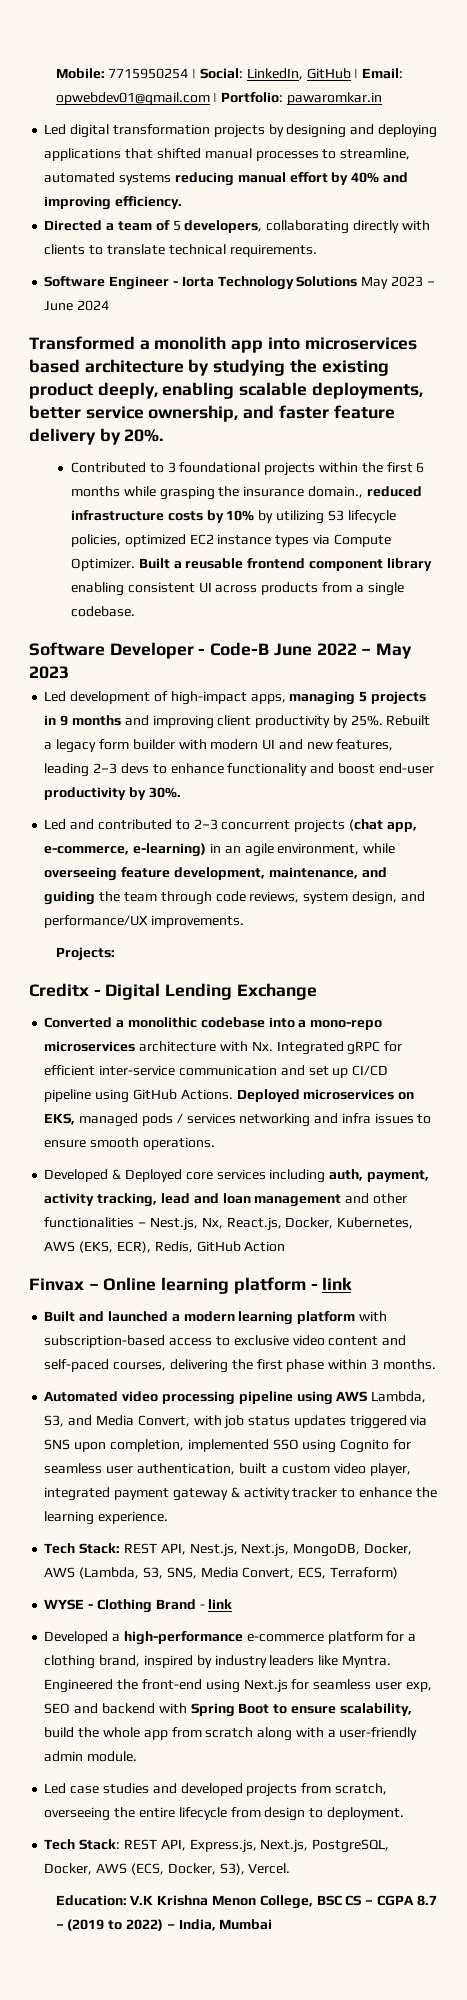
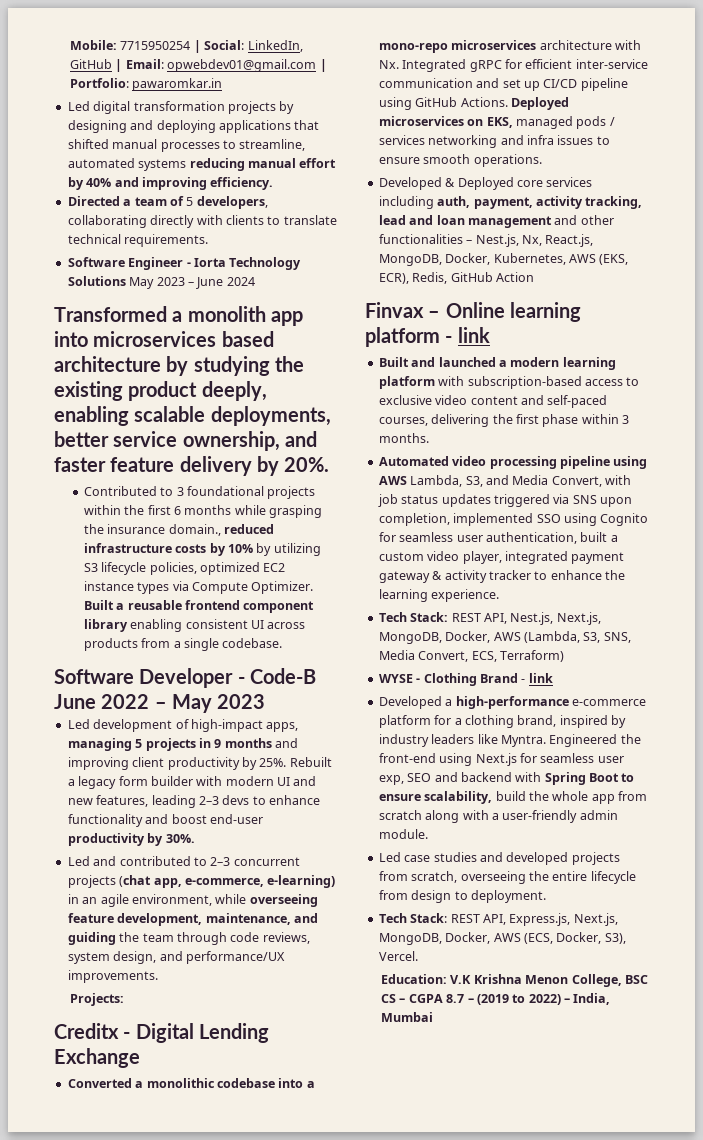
- Developed & Deployed core services including auth, payment, activity tracking, lead and loan management and other functionalities – Nest.js, Nx, React.js, Docker, Kubernetes, AWS (EKS, ECR), Redis, GitHub Action
+ Developed & Deployed core services including auth, payment, activity tracking, lead and loan management and other functionalities – Nest.js, Nx, React.js, MongoDB, Docker, Kubernetes, AWS (EKS, ECR), Redis, GitHub Action
- Tech Stack: REST API, Express.js, Next.js, PostgreSQL, Docker, AWS (ECS, Docker, S3), Vercel.
+ Tech Stack: REST API, Express.js, Next.js, MongoDB, Docker, AWS (ECS, Docker, S3), Vercel.

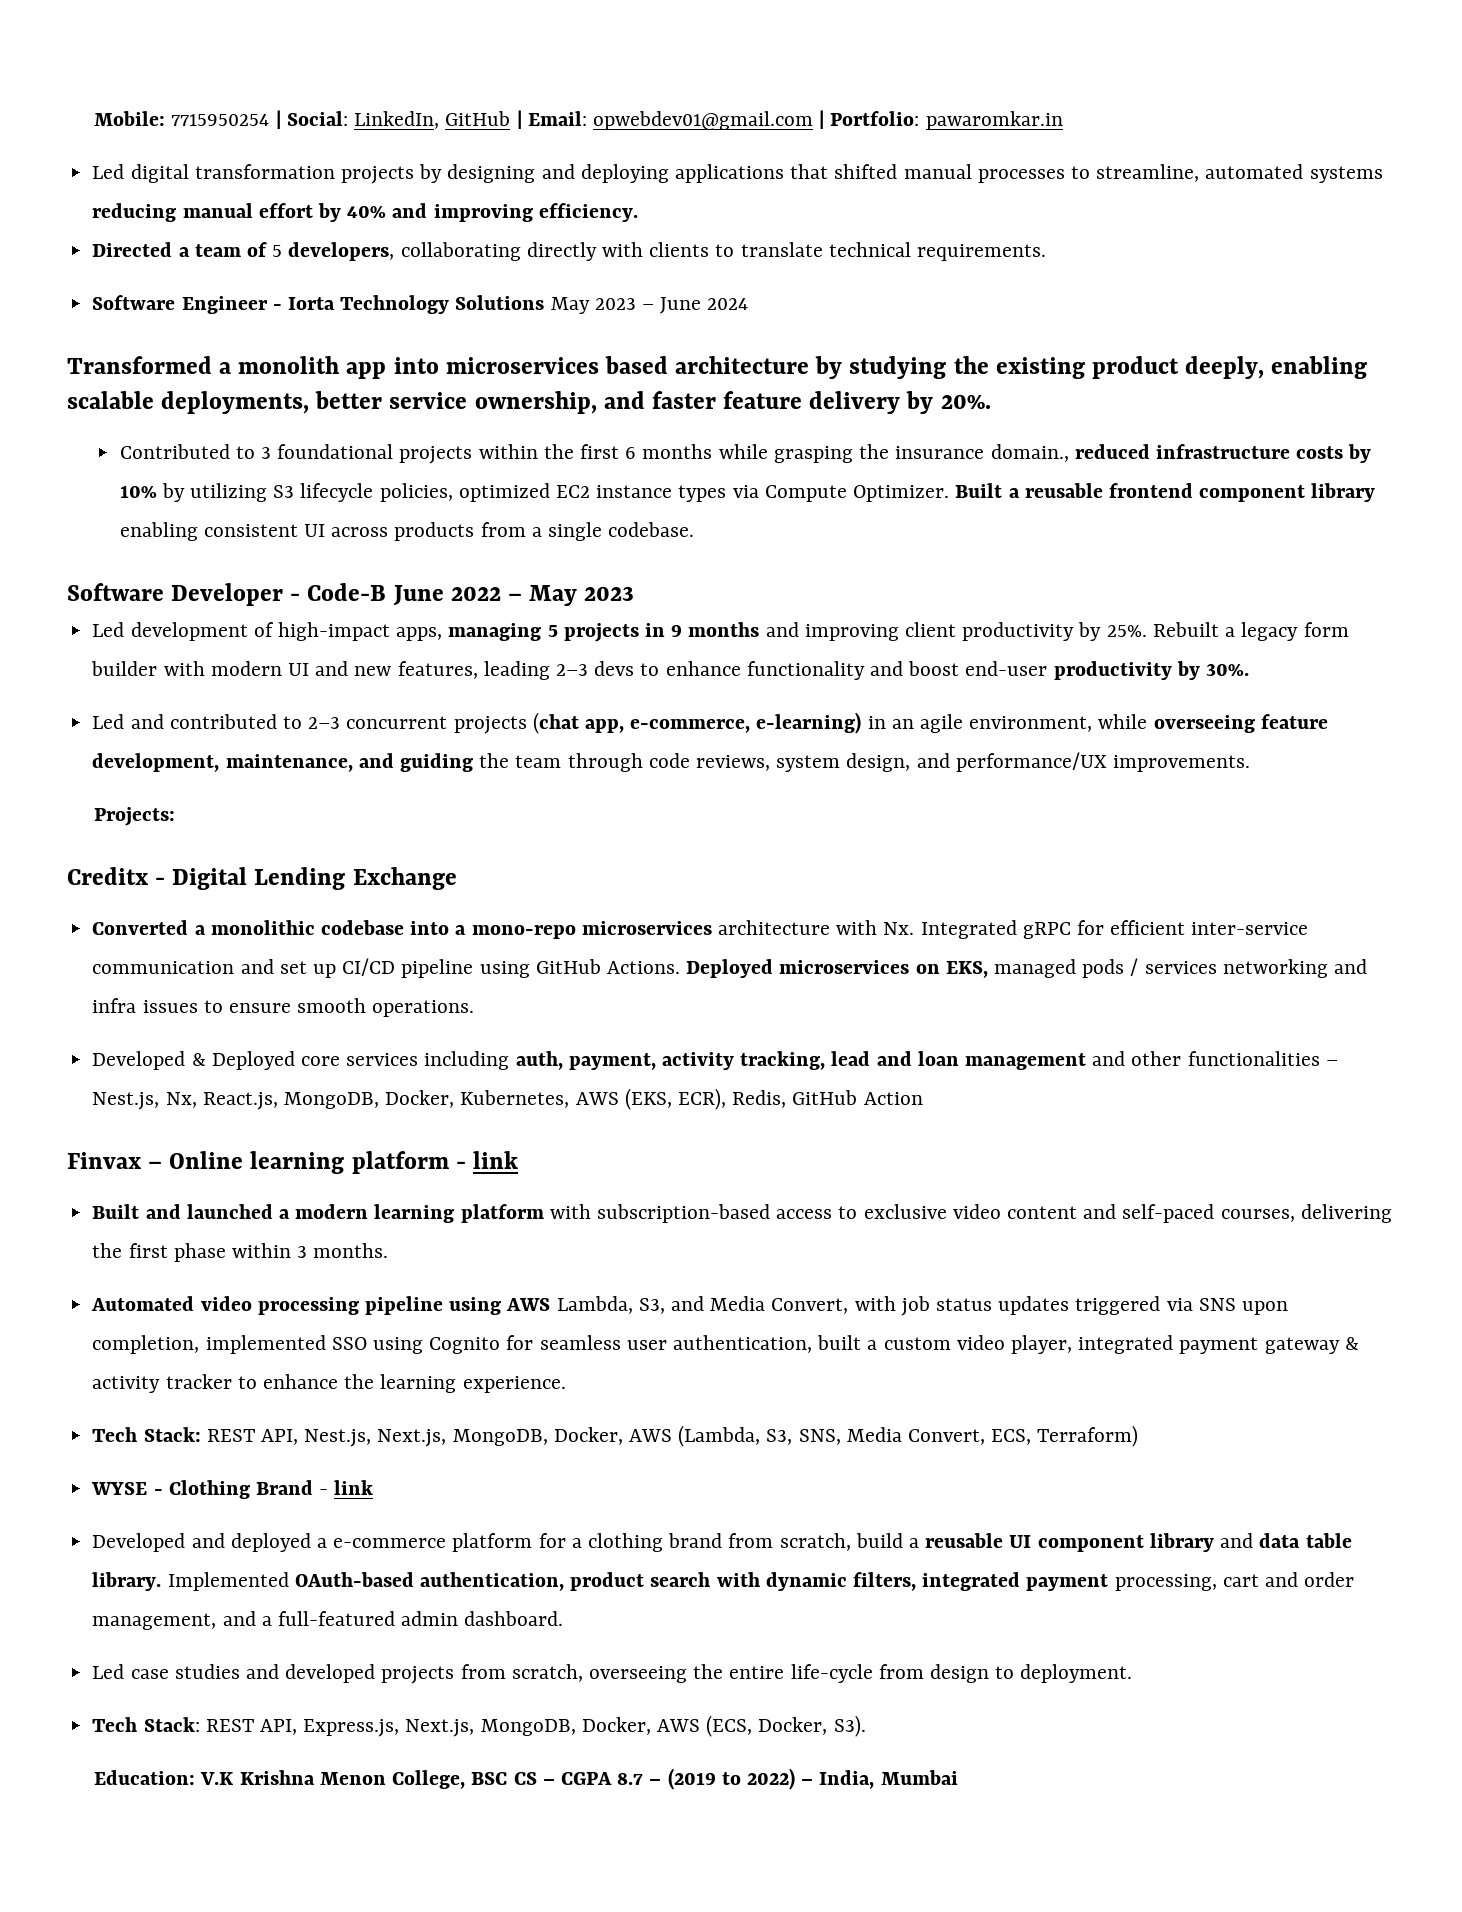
- Developed a high-performance e-commerce platform for a clothing brand, inspired by industry leaders like Myntra. Engineered the front-end using Next.js for seamless user exp, SEO and backend with Spring Boot to ensure scalability, build the whole app from scratch along with a user-friendly admin module.
+ Developed and deployed a e-commerce platform for a clothing brand from scratch, build a reusable UI component library and data table library. Implemented OAuth-based authentication, product search with dynamic filters, integrated payment processing, cart and order management, and a full-featured admin dashboard.
- Led case studies and developed projects from scratch, overseeing the entire lifecycle from design to deployment.
+ Led case studies and developed projects from scratch, overseeing the entire life-cycle from design to deployment.
- Tech Stack: REST API, Express.js, Next.js, MongoDB, Docker, AWS (ECS, Docker, S3), Vercel.
+ Tech Stack: REST API, Express.js, Next.js, MongoDB, Docker, AWS (ECS, Docker, S3).

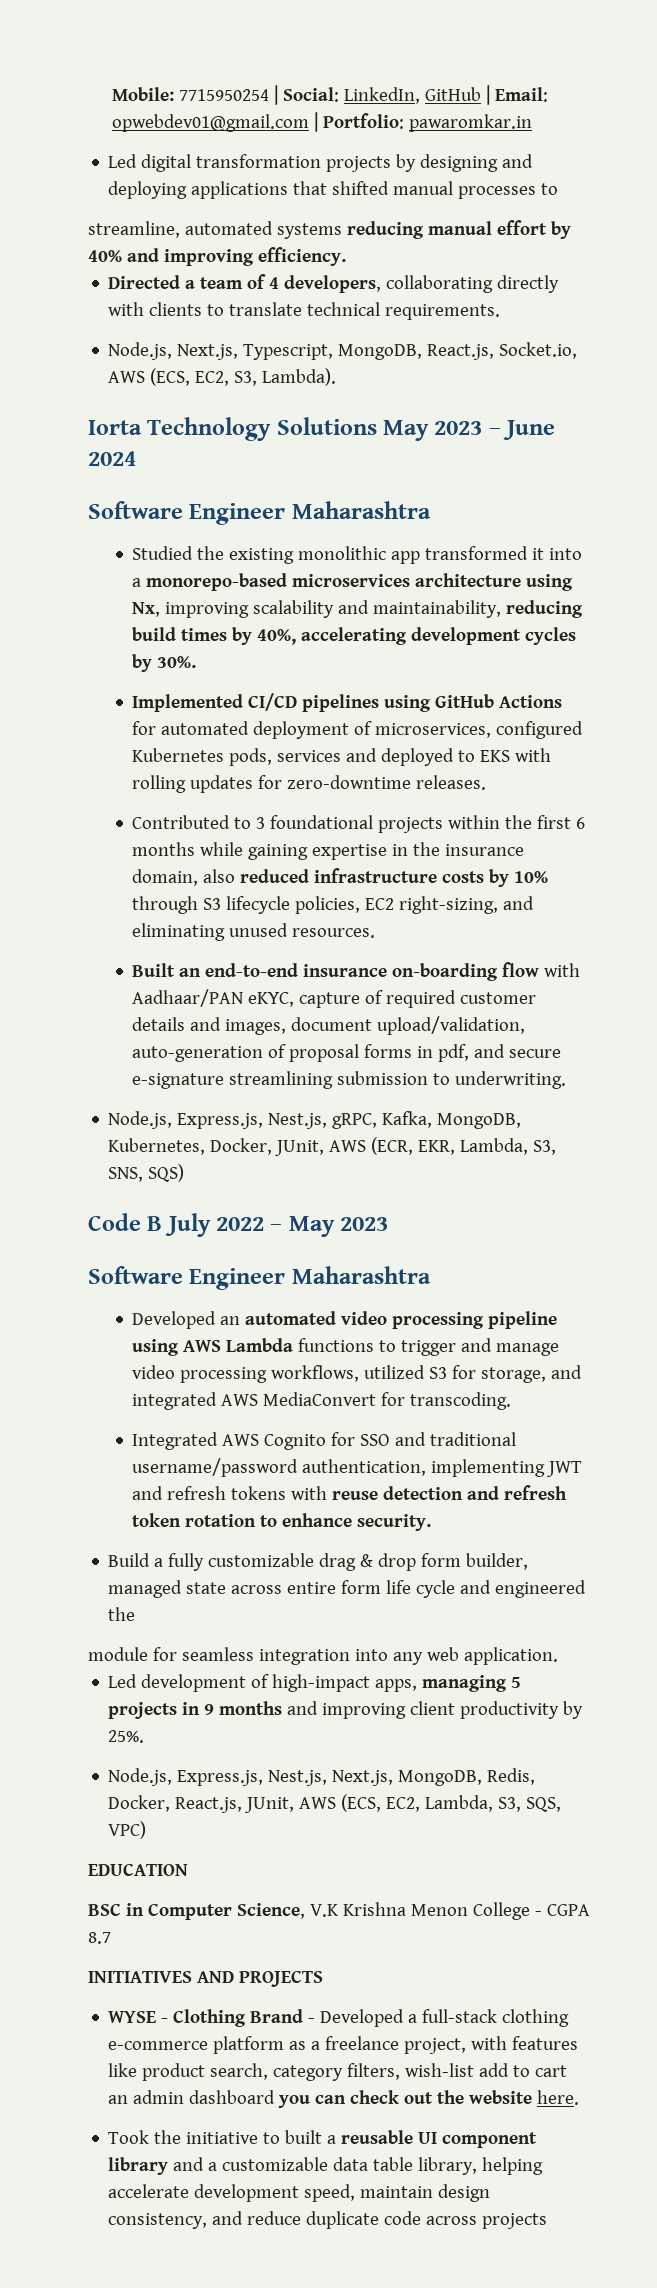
- Led digital transformation projects by designing and deploying applications that shifted manual processes to streamline, automated systems reducing manual effort by 40% and improving efficiency.
+ Led digital transformation projects by designing and deploying applications that shifted manual processes to
+ streamline, automated systems reducing manual effort by 40% and improving efficiency.
- Directed a team of 5 developers, collaborating directly with clients to translate technical requirements.
+ Directed a team of 4 developers, collaborating directly with clients to translate technical requirements.
- Software Engineer - Iorta Technology Solutions May 2023 – June 2024
- Transformed a monolith app into microservices based architecture by studying the existing product deeply, enabling scalable deployments, better service ownership, and faster feature delivery by 20%.
+ Node.js, Next.js, Typescript, MongoDB, React.js, Socket.io, AWS (ECS, EC2, S3, Lambda).
+ Iorta Technology Solutions May 2023 – June 2024
+ Software Engineer Maharashtra
+ Studied the existing monolithic app transformed it into a monorepo-based microservices architecture using Nx, improving scalability and maintainability, reducing build times by 40%, accelerating development cycles by 30%.
+ Implemented CI/CD pipelines using GitHub Actions for automated deployment of microservices, configured Kubernetes pods, services and deployed to EKS with rolling updates for zero-downtime releases.
- Contributed to 3 foundational projects within the first 6 months while grasping the insurance domain., reduced infrastructure costs by 10% by utilizing S3 lifecycle policies, optimized EC2 instance types via Compute Optimizer. Built a reusable frontend component library enabling consistent UI across products from a single codebase.
- Software Developer - Code-B June 2022 – May 2023
+ Contributed to 3 foundational projects within the first 6 months while gaining expertise in the insurance domain, also reduced infrastructure costs by 10% through S3 lifecycle policies, EC2 right-sizing, and eliminating unused resources.
+ Built an end-to-end insurance on-boarding flow with Aadhaar/PAN eKYC, capture of required customer details and images, document upload/validation, auto-generation of proposal forms in pdf, and secure e-signature streamlining submission to underwriting.
+ Node.js, Express.js, Nest.js, gRPC, Kafka, MongoDB, Kubernetes, Docker, JUnit, AWS (ECR, EKR, Lambda, S3, SNS, SQS)
+ Code B July 2022 – May 2023
+ Software Engineer Maharashtra
+ Developed an automated video processing pipeline using AWS Lambda functions to trigger and manage video processing workflows, utilized S3 for storage, and integrated AWS MediaConvert for transcoding.
+ Integrated AWS Cognito for SSO and traditional username/password authentication, implementing JWT and refresh tokens with reuse detection and refresh token rotation to enhance security.
+ Build a fully customizable drag & drop form builder, managed state across entire form life cycle and engineered the
+ module for seamless integration into any web application.
- Led development of high-impact apps, managing 5 projects in 9 months and improving client productivity by 25%. Rebuilt a legacy form builder with modern UI and new features, leading 2–3 devs to enhance functionality and boost end-user productivity by 30%.
- Led and contributed to 2–3 concurrent projects (chat app, e-commerce, e-learning) in an agile environment, while overseeing feature development, maintenance, and guiding the team through code reviews, system design, and performance/UX improvements.
- Projects:
- Creditx - Digital Lending Exchange
- Converted a monolithic codebase into a mono-repo microservices architecture with Nx. Integrated gRPC for efficient inter-service communication and set up CI/CD pipeline using GitHub Actions. Deployed microservices on EKS, managed pods / services networking and infra issues to ensure smooth operations.
- Developed & Deployed core services including auth, payment, activity tracking, lead and loan management and other functionalities – Nest.js, Nx, React.js, MongoDB, Docker, Kubernetes, AWS (EKS, ECR), Redis, GitHub Action
- Finvax – Online learning platform - link
- Built and launched a modern learning platform with subscription-based access to exclusive video content and self-paced courses, delivering the first phase within 3 months.
- Automated video processing pipeline using AWS Lambda, S3, and Media Convert, with job status updates triggered via SNS upon completion, implemented SSO using Cognito for seamless user authentication, built a custom video player, integrated payment gateway & activity tracker to enhance the learning experience.
- Tech Stack: REST API, Nest.js, Next.js, MongoDB, Docker, AWS (Lambda, S3, SNS, Media Convert, ECS, Terraform)
+ Led development of high-impact apps, managing 5 projects in 9 months and improving client productivity by 25%.
+ Node.js, Express.js, Nest.js, Next.js, MongoDB, Redis, Docker, React.js, JUnit, AWS (ECS, EC2, Lambda, S3, SQS, VPC)
+ EDUCATION
+ BSC in Computer Science, V.K Krishna Menon College - CGPA 8.7
+ INITIATIVES AND PROJECTS
- WYSE - Clothing Brand - link
- Developed and deployed a e-commerce platform for a clothing brand from scratch, build a reusable UI component library and data table library. Implemented OAuth-based authentication, product search with dynamic filters, integrated payment processing, cart and order management, and a full-featured admin dashboard.
- Led case studies and developed projects from scratch, overseeing the entire life-cycle from design to deployment.
- Tech Stack: REST API, Express.js, Next.js, MongoDB, Docker, AWS (ECS, Docker, S3).
- Education: V.K Krishna Menon College, BSC CS – CGPA 8.7 – (2019 to 2022) – India, Mumbai
+ WYSE - Clothing Brand - Developed a full-stack clothing e-commerce platform as a freelance project, with features like product search, category filters, wish-list add to cart an admin dashboard you can check out the website here.
+ Took the initiative to built a reusable UI component library and a customizable data table library, helping accelerate development speed, maintain design consistency, and reduce duplicate code across projects

